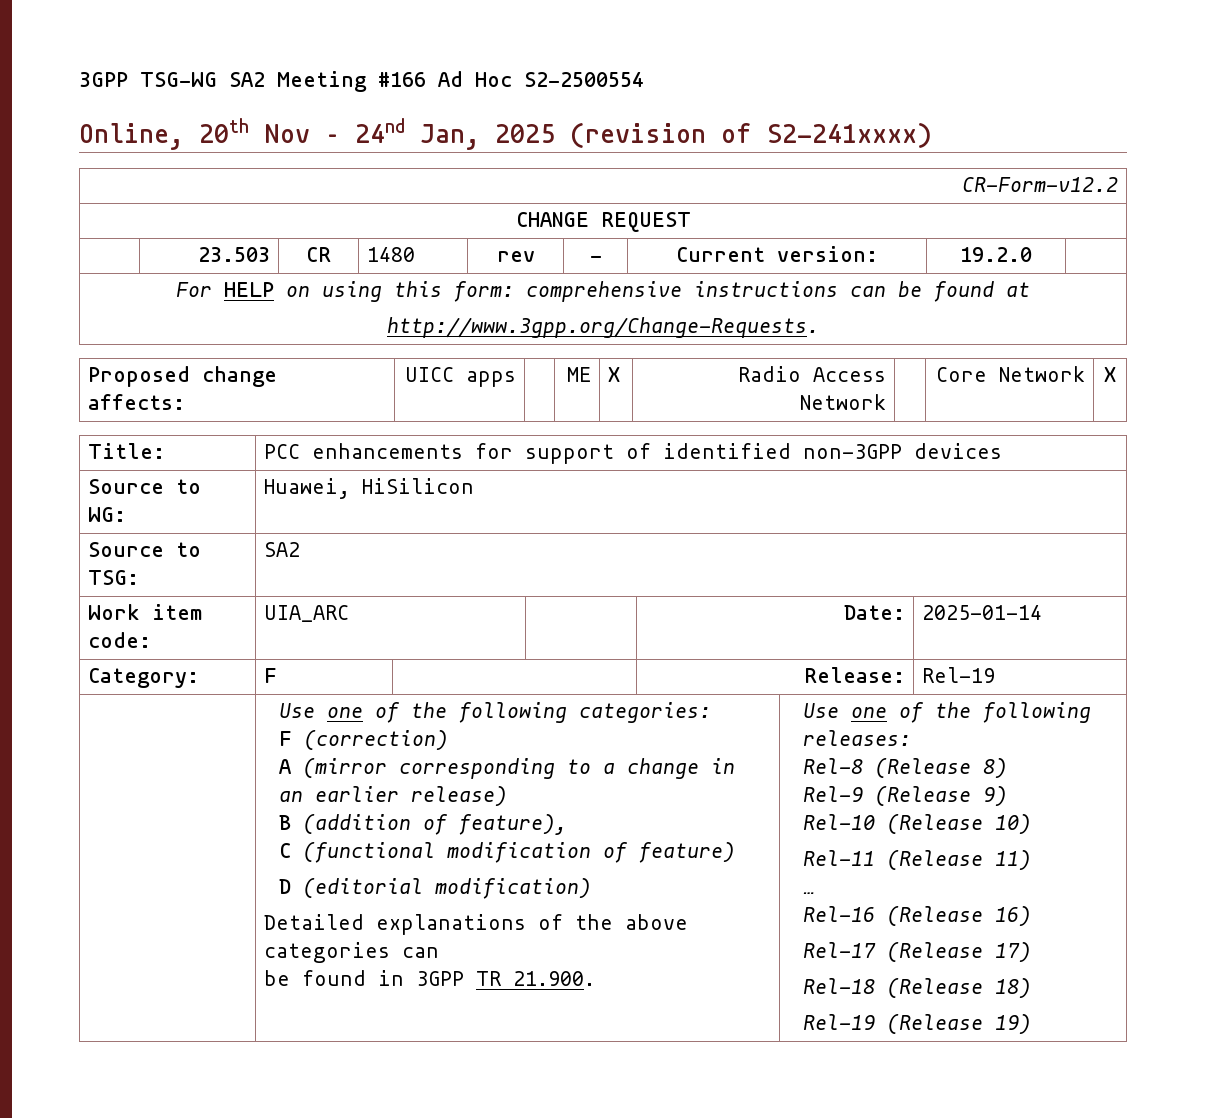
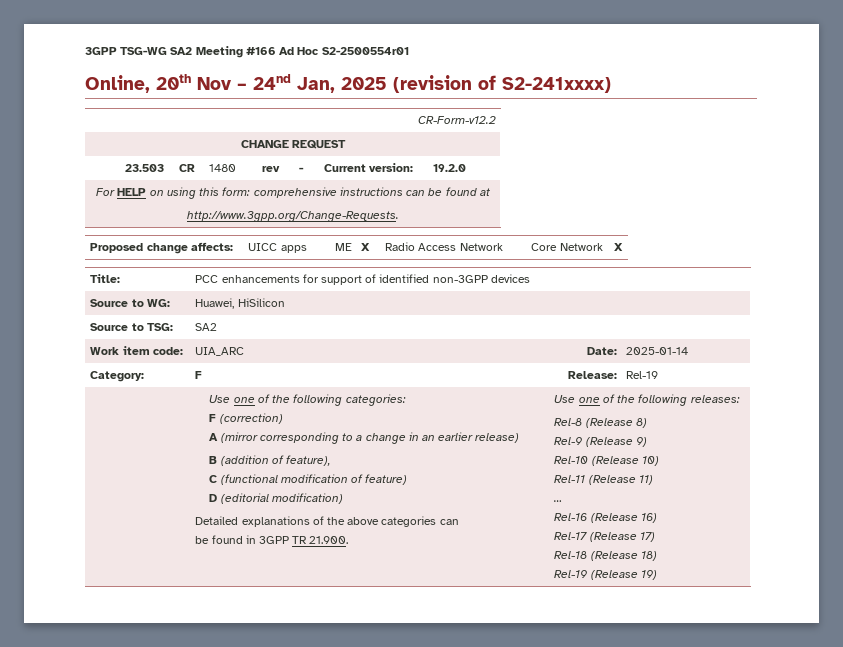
- 3GPP TSG-WG SA2 Meeting #166 Ad Hoc S2-2500554
+ 3GPP TSG-WG SA2 Meeting #166 Ad Hoc S2-2500554r01

